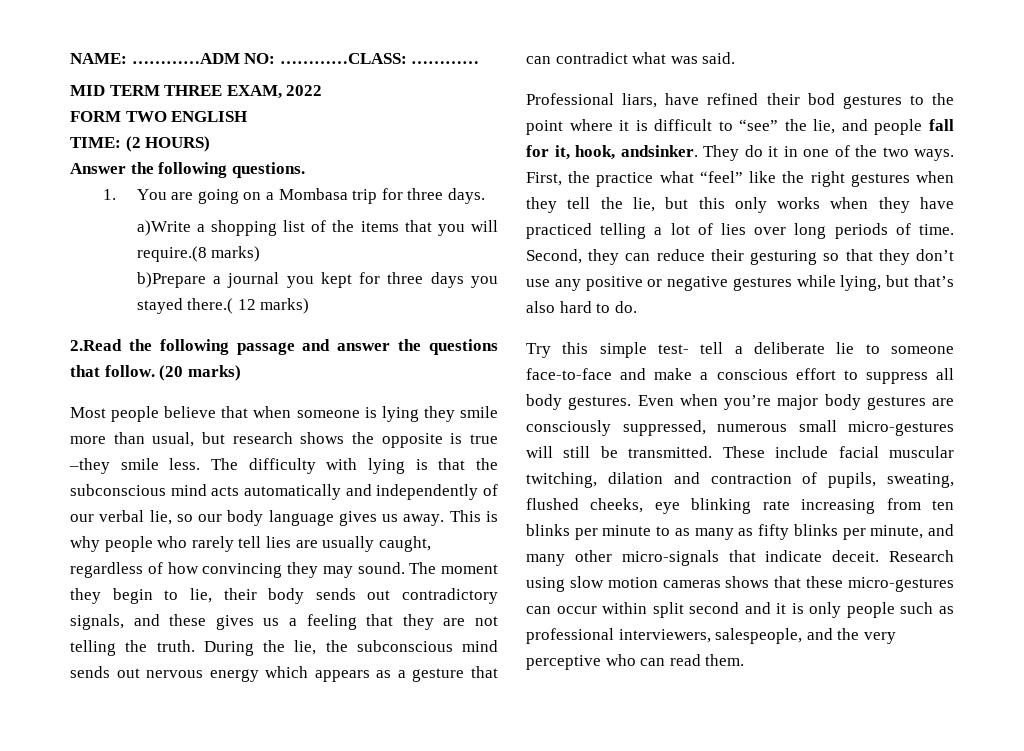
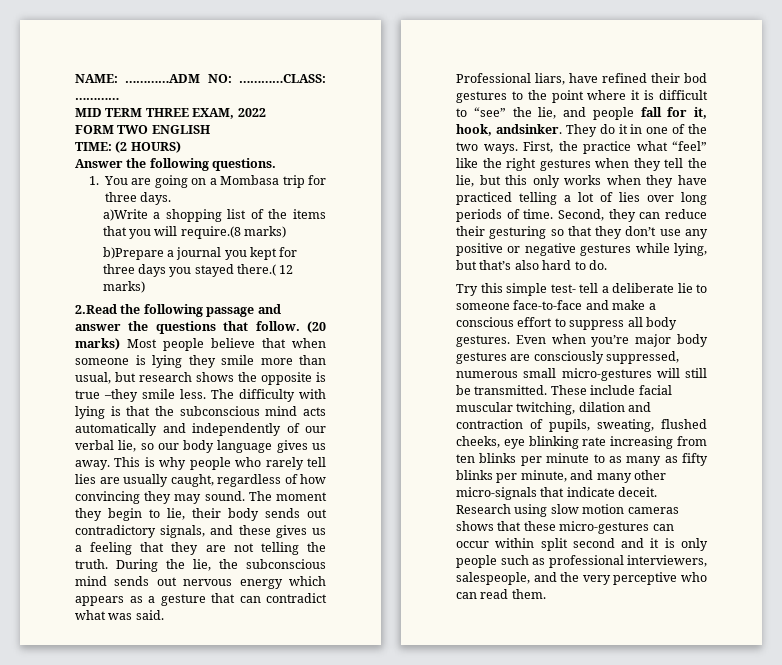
- (20 marks)
- Most people believe that when someone is lying they smile more than usual, but research shows the opposite is true –they smile less.
+ (20 marks) Most people believe that when someone is lying they smile more than usual, but research shows the opposite is true –they smile less.

